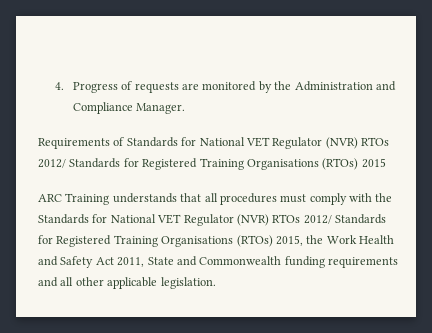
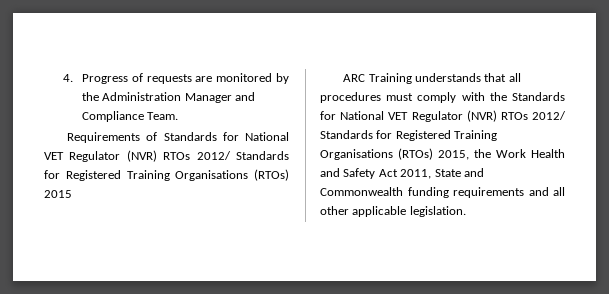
- 4. Progress of requests are monitored by the Administration and Compliance Manager.
+ 4. Progress of requests are monitored by the Administration Manager and Compliance Team.

